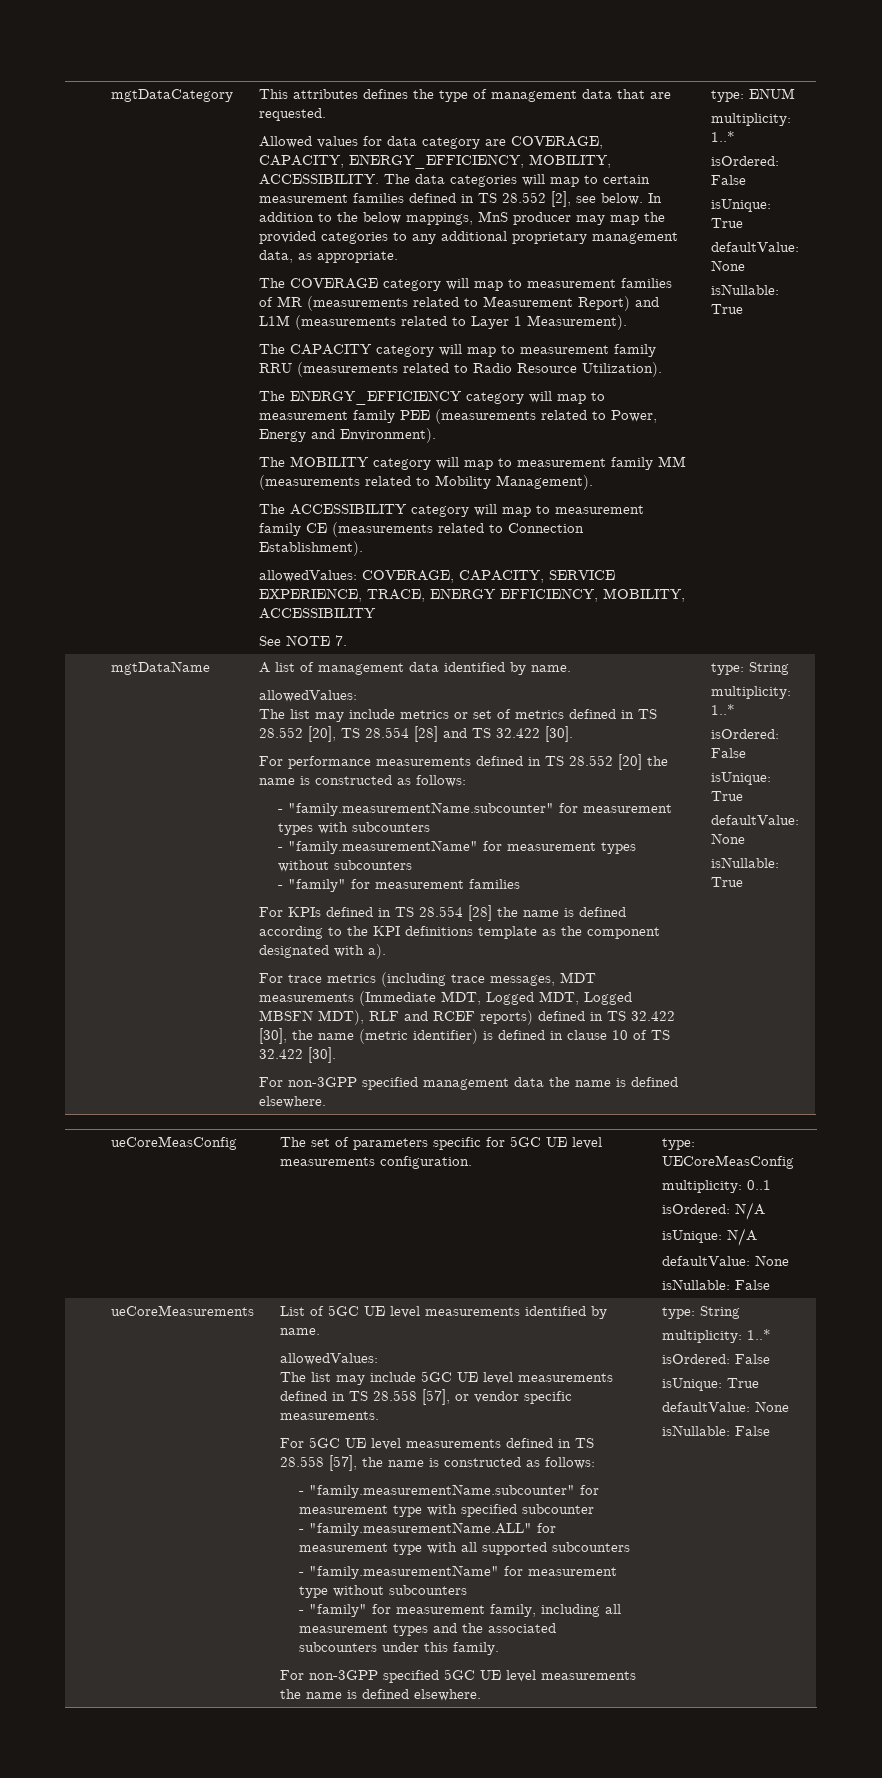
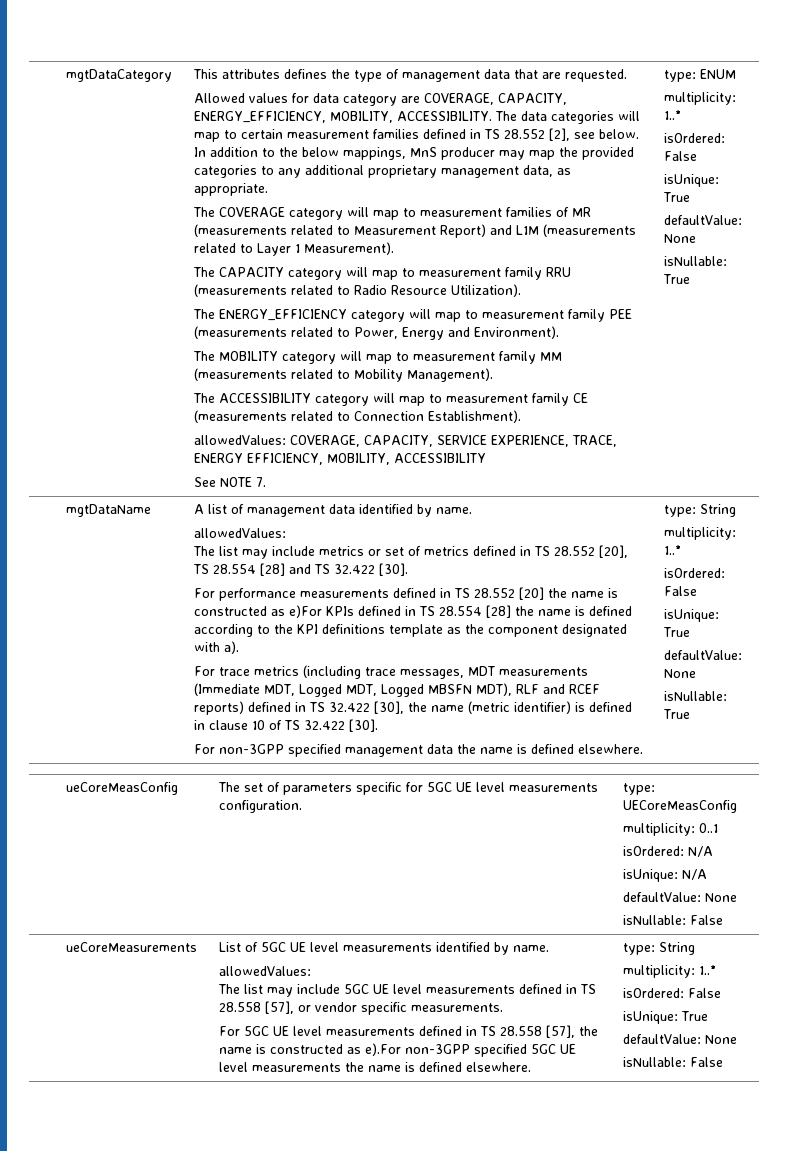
- For performance measurements defined in TS 28.552 [20] the name is constructed as follows:
- - "family.measurementName.subcounter" for measurement types with subcounters
- - "family.measurementName" for measurement types without subcounters
- - "family" for measurement families
- For KPIs defined in TS 28.554 [28] the name is defined according to the KPI definitions template as the component designated with a).
+ For performance measurements defined in TS 28.552 [20] the name is constructed as e)For KPIs defined in TS 28.554 [28] the name is defined according to the KPI definitions template as the component designated with a).
- For 5GC UE level measurements defined in TS 28.558 [57], the name is constructed as follows:
- - "family.measurementName.subcounter" for measurement type with specified subcounter
- - "family.measurementName.ALL" for measurement type with all supported subcounters
- - "family.measurementName" for measurement type without subcounters
- - "family" for measurement family, including all measurement types and the associated subcounters under this family.
- For non-3GPP specified 5GC UE level measurements the name is defined elsewhere.
+ For 5GC UE level measurements defined in TS 28.558 [57], the name is constructed as e).For non-3GPP specified 5GC UE level measurements the name is defined elsewhere.

